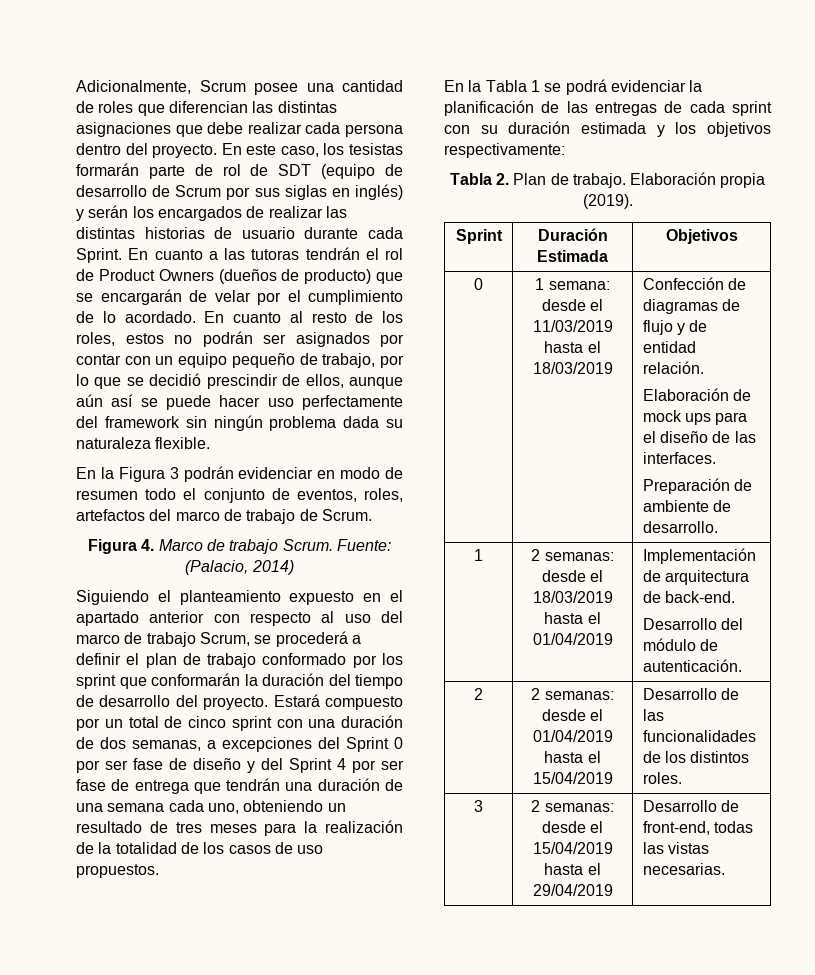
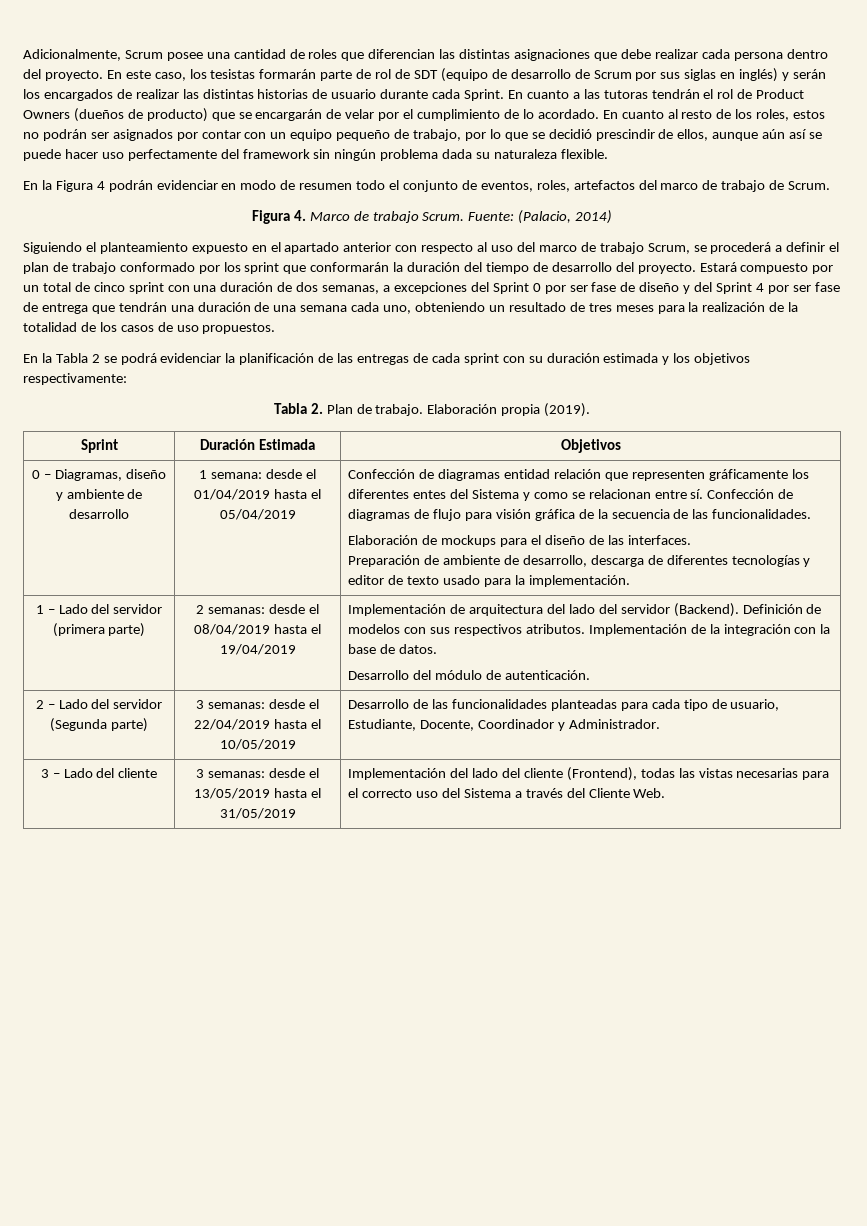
- En la Figura 3 podrán evidenciar en modo de resumen todo el conjunto de eventos, roles, artefactos del marco de trabajo de Scrum.
+ En la Figura 4 podrán evidenciar en modo de resumen todo el conjunto de eventos, roles, artefactos del marco de trabajo de Scrum.
- En la Tabla 1 se podrá evidenciar la planificación de las entregas de cada sprint con su duración estimada y los objetivos respectivamente:
+ En la Tabla 2 se podrá evidenciar la planificación de las entregas de cada sprint con su duración estimada y los objetivos respectivamente:
  Sprint | Duración Estimada | Objetivos
- 0
+ 0 – Diagramas, diseño y ambiente de desarrollo
- 1 semana: desde el 11/03/2019 hasta el 18/03/2019 | Confección de diagramas de flujo y de entidad relación.
+ 1 semana: desde el 01/04/2019 hasta el 05/04/2019 | Confección de diagramas entidad relación que representen gráficamente los diferentes entes del Sistema y como se relacionan entre sí. Confección de diagramas de flujo para visión gráfica de la secuencia de las funcionalidades.
- Elaboración de mock ups para el diseño de las interfaces.
+ Elaboración de mockups para el diseño de las interfaces.
- Preparación de ambiente de desarrollo.
- 1 | 2 semanas: desde el 18/03/2019 hasta el 01/04/2019 | Implementación de arquitectura de back-end.
+ Preparación de ambiente de desarrollo, descarga de diferentes tecnologías y editor de texto usado para la implementación.
+ 1 – Lado del servidor (primera parte) | 2 semanas: desde el 08/04/2019 hasta el 19/04/2019 | Implementación de arquitectura del lado del servidor (Backend). Definición de modelos con sus respectivos atributos. Implementación de la integración con la base de datos.
- 2 | 2 semanas: desde el 01/04/2019 hasta el 15/04/2019 | Desarrollo de las funcionalidades de los distintos roles.
- 3 | 2 semanas: desde el 15/04/2019 hasta el 29/04/2019 | Desarrollo de front-end, todas las vistas necesarias.
+ 2 – Lado del servidor (Segunda parte) | 3 semanas: desde el 22/04/2019 hasta el 10/05/2019 | Desarrollo de las funcionalidades planteadas para cada tipo de usuario, Estudiante, Docente, Coordinador y Administrador.
+ 3 – Lado del cliente | 3 semanas: desde el 13/05/2019 hasta el 31/05/2019 | Implementación del lado del cliente (Frontend), todas las vistas necesarias para el correcto uso del Sistema a través del Cliente Web.

